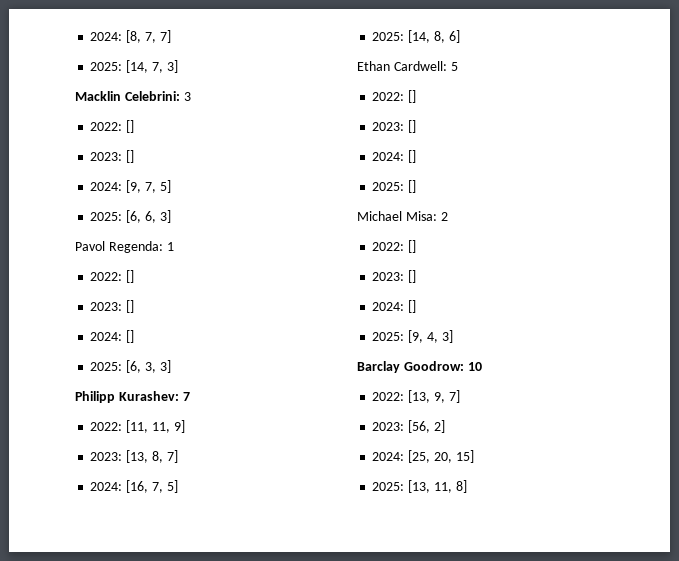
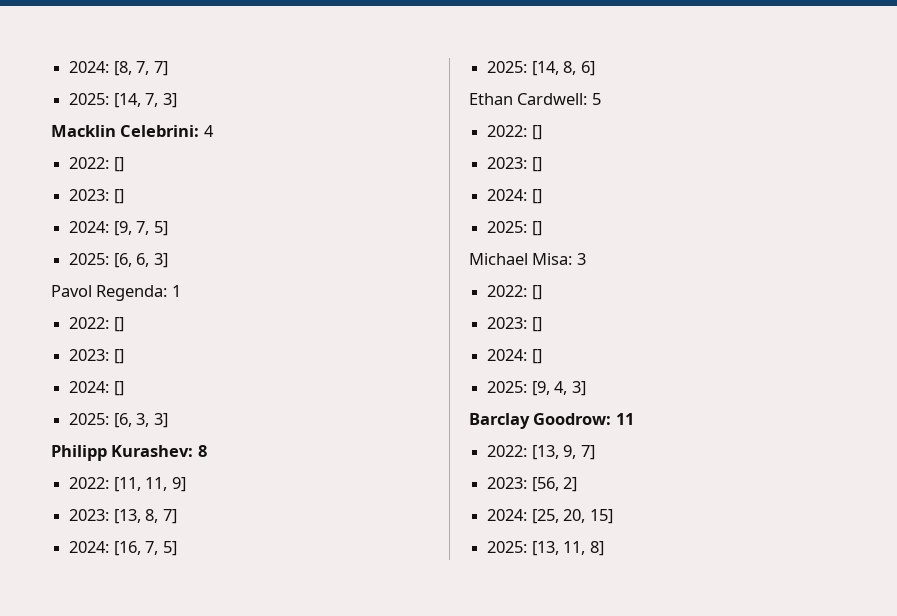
- Macklin Celebrini: 3
+ Macklin Celebrini: 4
- Philipp Kurashev: 7
+ Philipp Kurashev: 8
- Michael Misa: 2
+ Michael Misa: 3
- Barclay Goodrow: 10
+ Barclay Goodrow: 11

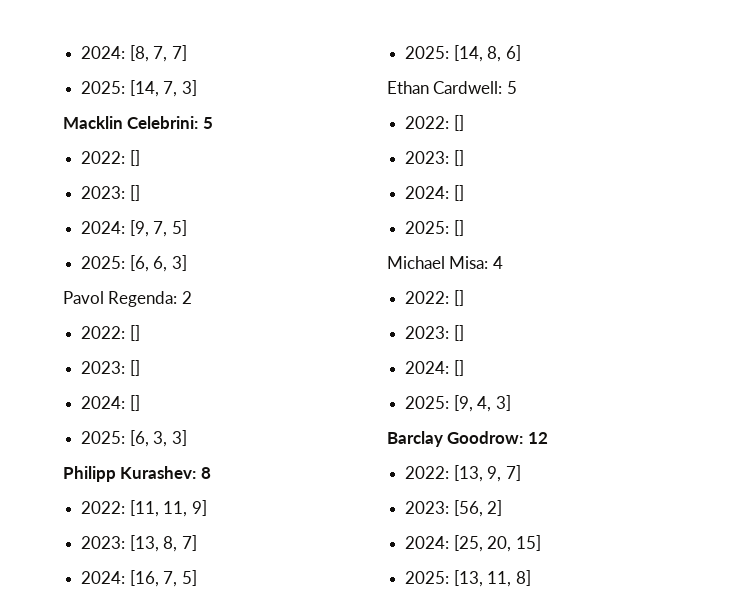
- Macklin Celebrini: 4
+ Macklin Celebrini: 5
- Pavol Regenda: 1
+ Pavol Regenda: 2
- Michael Misa: 3
+ Michael Misa: 4
- Barclay Goodrow: 11
+ Barclay Goodrow: 12

